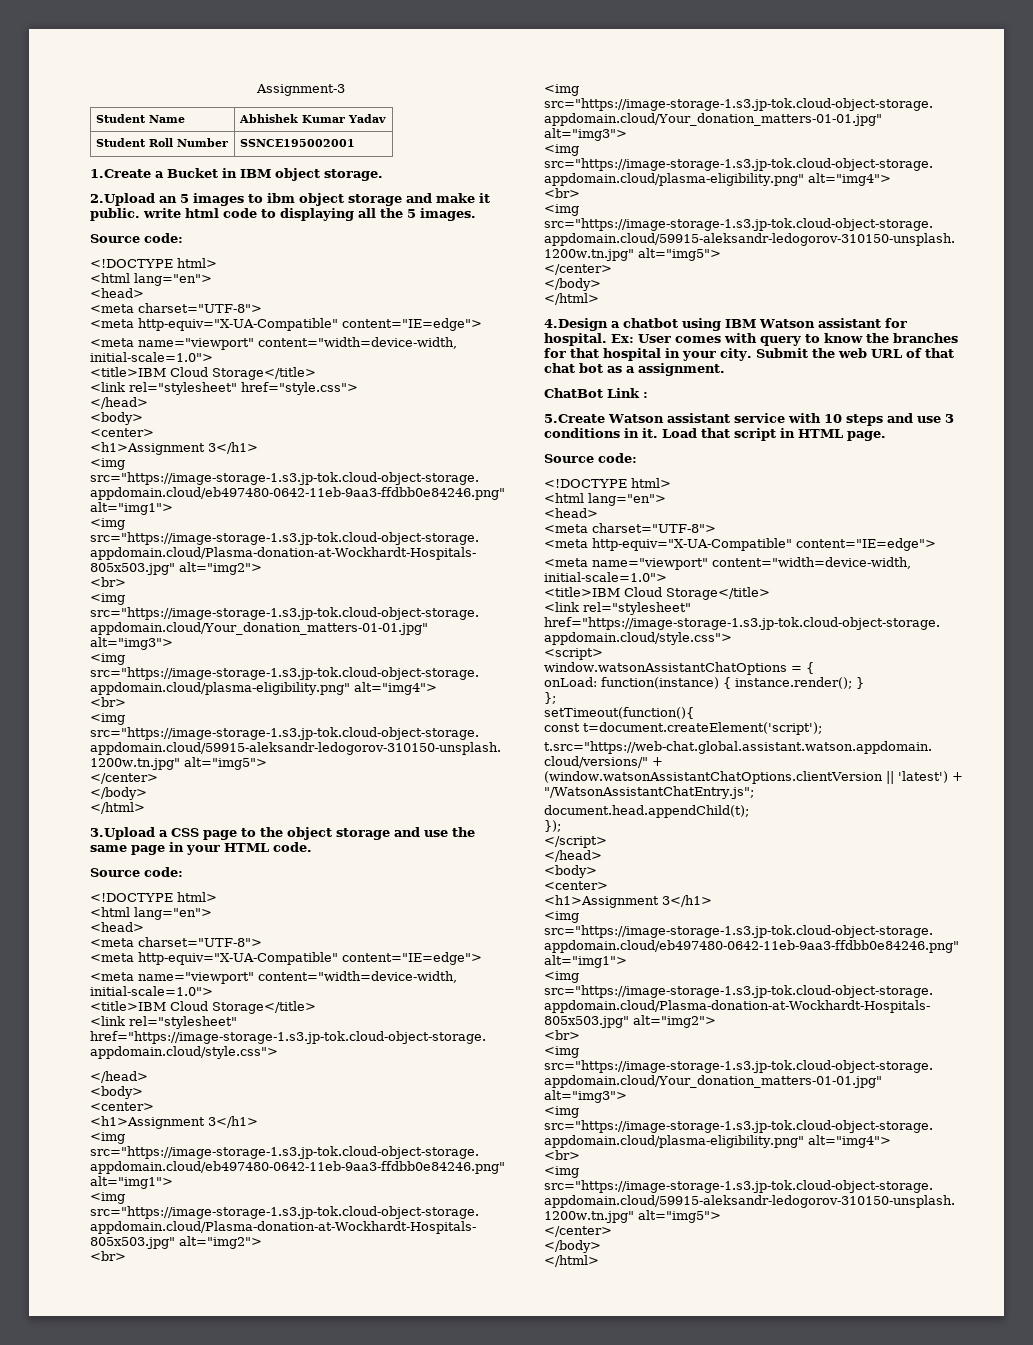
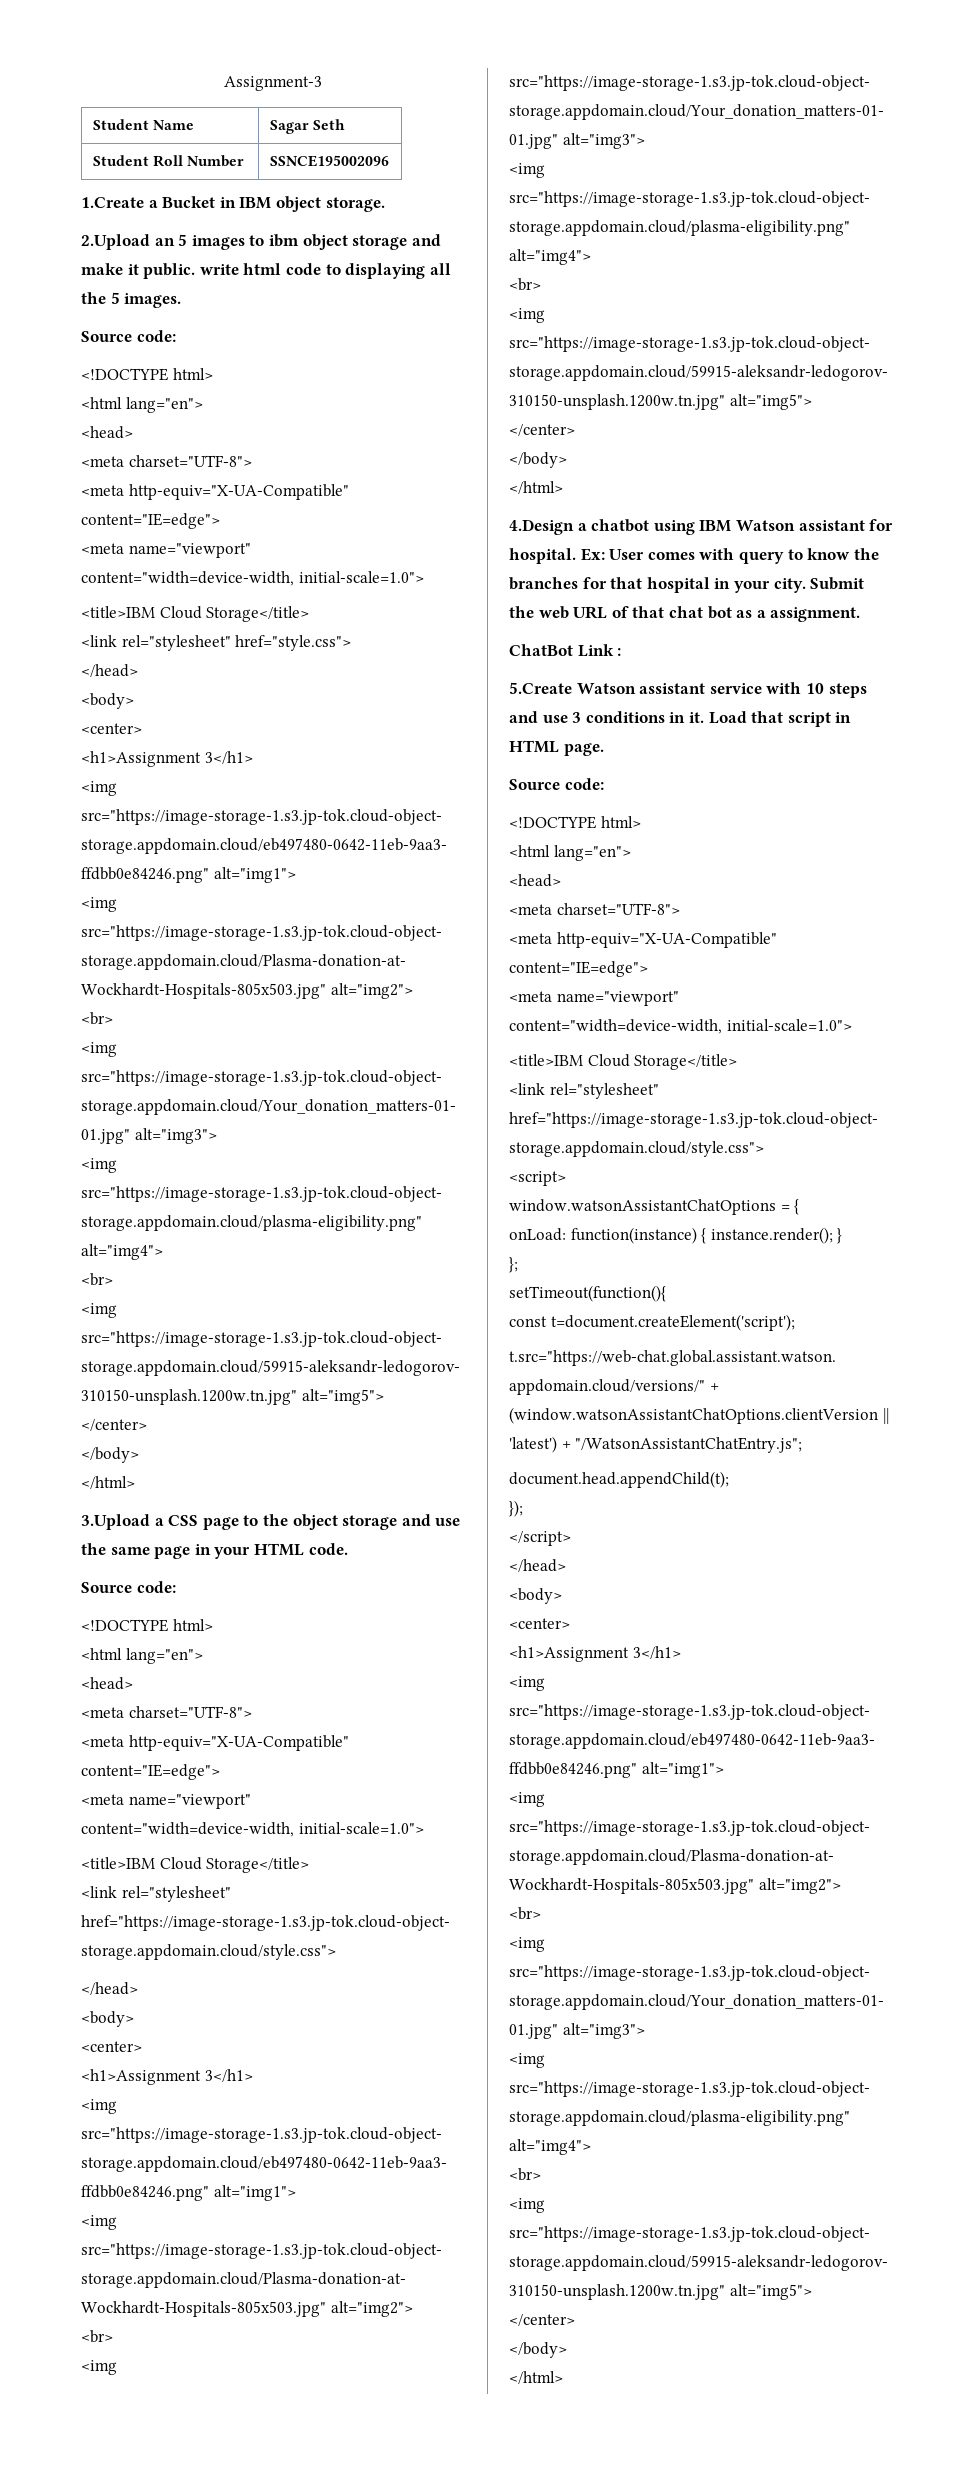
- Student Name | Abhishek Kumar Yadav
+ Student Name | Sagar Seth
- Student Roll Number | SSNCE195002001
+ Student Roll Number | SSNCE195002096

